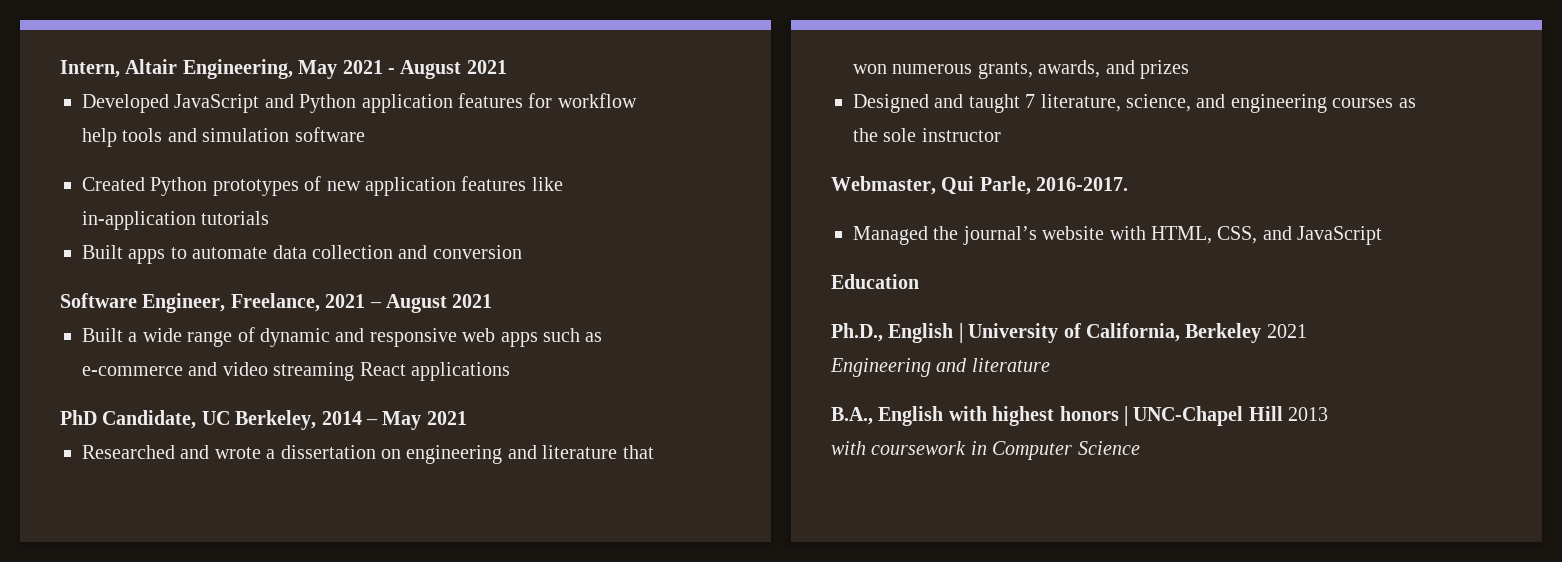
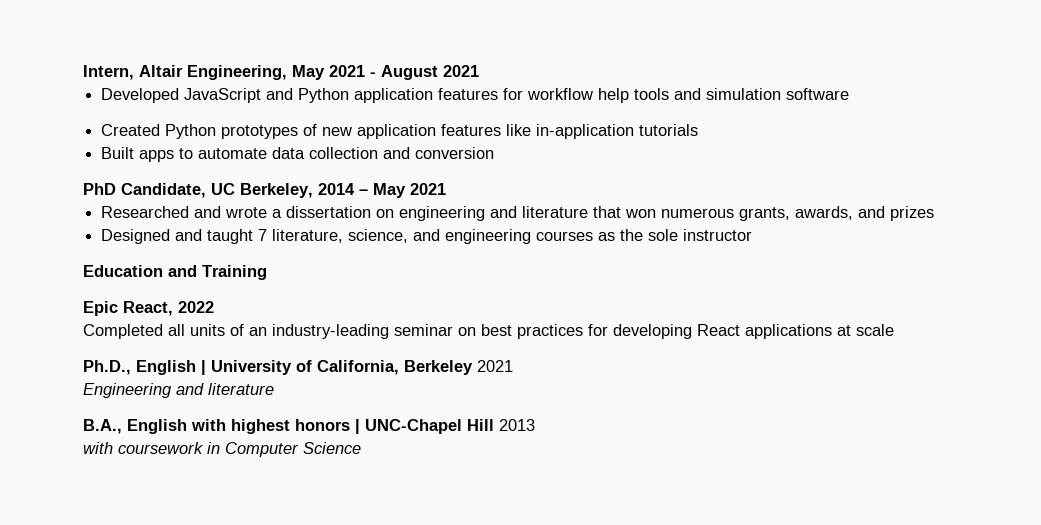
- Software Engineer, Freelance, 2021 – August 2021
- Built a wide range of dynamic and responsive web apps such as e-commerce and video streaming React applications
- Webmaster, Qui Parle, 2016-2017.
- Managed the journal’s website with HTML, CSS, and JavaScript
- Education
+ Education and Training
+ Epic React, 2022
+ Completed all units of an industry-leading seminar on best practices for developing React applications at scale

